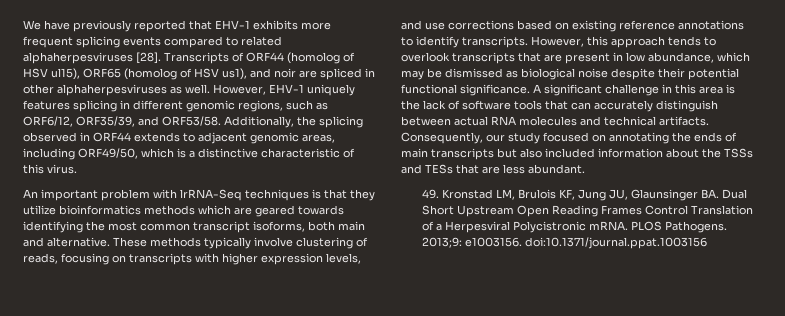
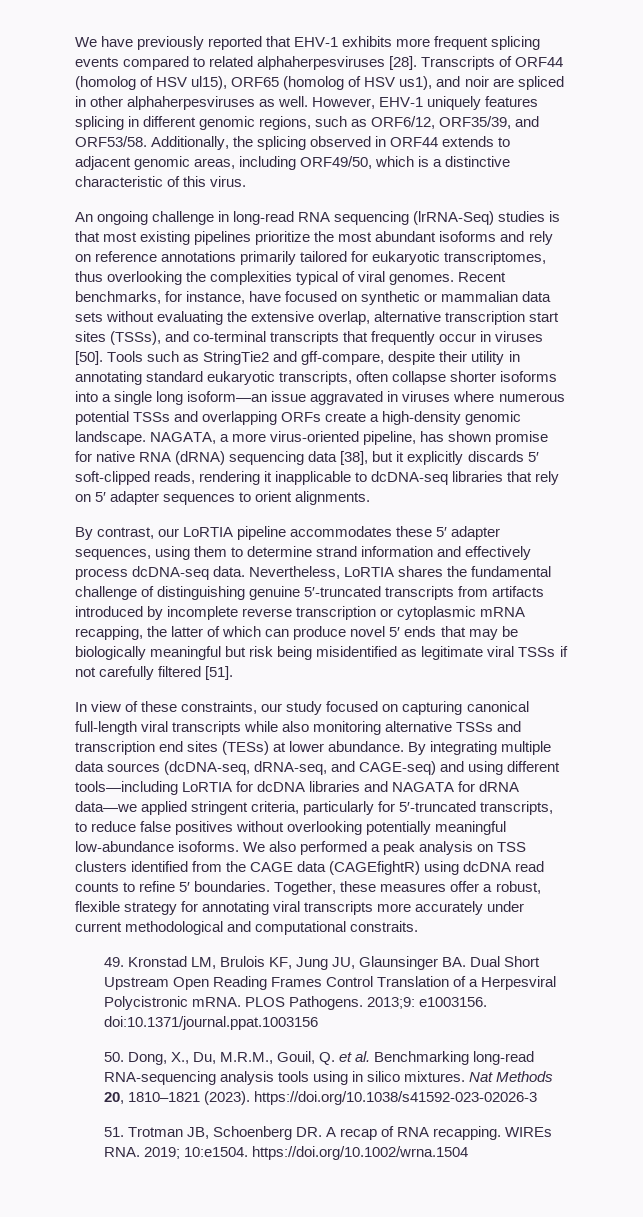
- An important problem with lrRNA-Seq techniques is that they utilize bioinformatics methods which are geared towards identifying the most common transcript isoforms, both main and alternative. These methods typically involve clustering of reads, focusing on transcripts with higher expression levels, and use corrections based on existing reference annotations to identify transcripts. However, this approach tends to overlook transcripts that are present in low abundance, which may be dismissed as biological noise despite their potential functional significance. A significant challenge in this area is the lack of software tools that can accurately distinguish between actual RNA molecules and technical artifacts. Consequently, our study focused on annotating the ends of main transcripts but also included information about the TSSs and TESs that are less abundant.
+ An ongoing challenge in long-read RNA sequencing (lrRNA-Seq) studies is that most existing pipelines prioritize the most abundant isoforms and rely on reference annotations primarily tailored for eukaryotic transcriptomes, thus overlooking the complexities typical of viral genomes. Recent benchmarks, for instance, have focused on synthetic or mammalian data sets without evaluating the extensive overlap, alternative transcription start sites (TSSs), and co-terminal transcripts that frequently occur in viruses [50]. Tools such as StringTie2 and gff-compare, despite their utility in annotating standard eukaryotic transcripts, often collapse shorter isoforms into a single long isoform—an issue aggravated in viruses where numerous potential TSSs and overlapping ORFs create a high-density genomic landscape. NAGATA, a more virus-oriented pipeline, has shown promise for native RNA (dRNA) sequencing data [38], but it explicitly discards 5′ soft-clipped reads, rendering it inapplicable to dcDNA-seq libraries that rely on 5′ adapter sequences to orient alignments.
+ By contrast, our LoRTIA pipeline accommodates these 5′ adapter sequences, using them to determine strand information and effectively process dcDNA-seq data. Nevertheless, LoRTIA shares the fundamental challenge of distinguishing genuine 5′-truncated transcripts from artifacts introduced by incomplete reverse transcription or cytoplasmic mRNA recapping, the latter of which can produce novel 5′ ends that may be biologically meaningful but risk being misidentified as legitimate viral TSSs if not carefully filtered [51].
+ In view of these constraints, our study focused on capturing canonical full-length viral transcripts while also monitoring alternative TSSs and transcription end sites (TESs) at lower abundance. By integrating multiple data sources (dcDNA-seq, dRNA-seq, and CAGE-seq) and using different tools—including LoRTIA for dcDNA libraries and NAGATA for dRNA data—we applied stringent criteria, particularly for 5′-truncated transcripts, to reduce false positives without overlooking potentially meaningful low-abundance isoforms. We also performed a peak analysis on TSS clusters identified from the CAGE data (CAGEfightR) using dcDNA read counts to refine 5′ boundaries. Together, these measures offer a robust, flexible strategy for annotating viral transcripts more accurately under current methodological and computational constraits.
+ 50. Dong, X., Du, M.R.M., Gouil, Q. et al. Benchmarking long-read RNA-sequencing analysis tools using in silico mixtures. Nat Methods 20, 1810–1821 (2023). https://doi.org/10.1038/s41592-023-02026-3
+ 51. Trotman JB, Schoenberg DR. A recap of RNA recapping. WIREs RNA. 2019; 10:e1504. https://doi.org/10.1002/wrna.1504

